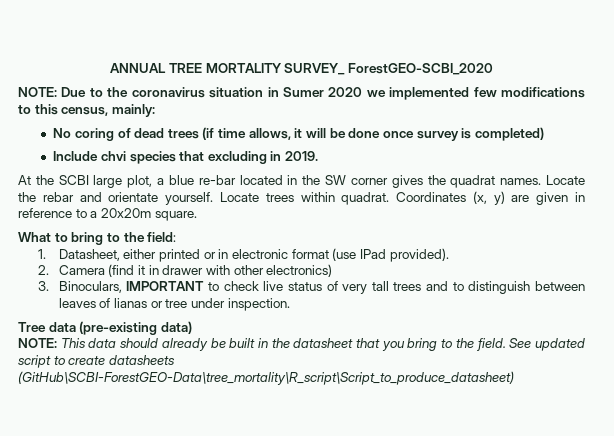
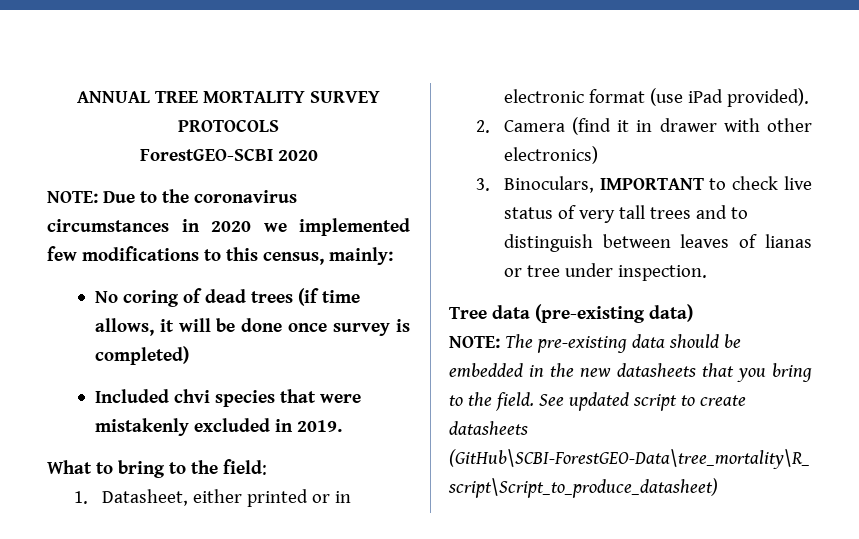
- ANNUAL TREE MORTALITY SURVEY_ ForestGEO-SCBI_2020
+ ANNUAL TREE MORTALITY SURVEY PROTOCOLS
+ ForestGEO-SCBI 2020
- NOTE: Due to the coronavirus situation in Sumer 2020 we implemented few modifications to this census, mainly:
+ NOTE: Due to the coronavirus circumstances in 2020 we implemented few modifications to this census, mainly:
- Include chvi species that excluding in 2019.
+ Included chvi species that were mistakenly excluded in 2019.
- At the SCBI large plot, a blue re-bar located in the SW corner gives the quadrat names. Locate the rebar and orientate yourself. Locate trees within quadrat. Coordinates (x, y) are given in reference to a 20x20m square.
- 1. Datasheet, either printed or in electronic format (use IPad provided).
+ 1. Datasheet, either printed or in electronic format (use iPad provided).
- NOTE: This data should already be built in the datasheet that you bring to the field.
+ NOTE: The pre-existing data should be embedded in the new datasheets that you bring to the field.

